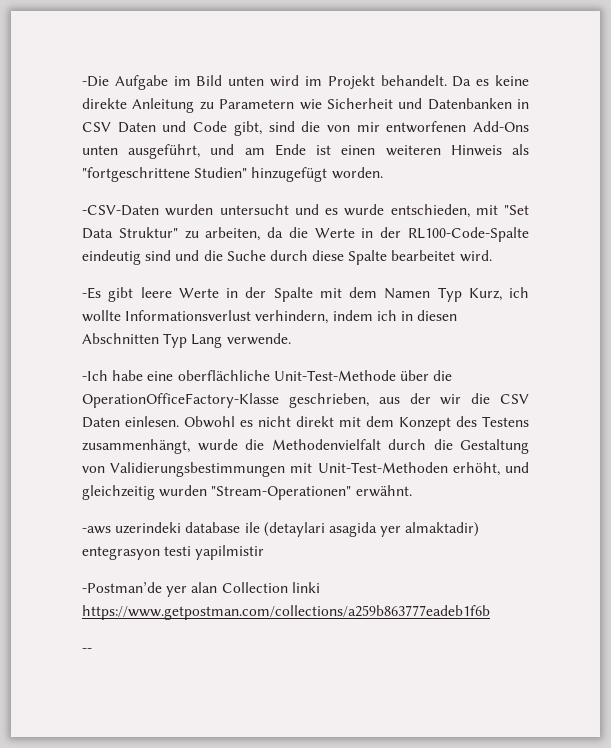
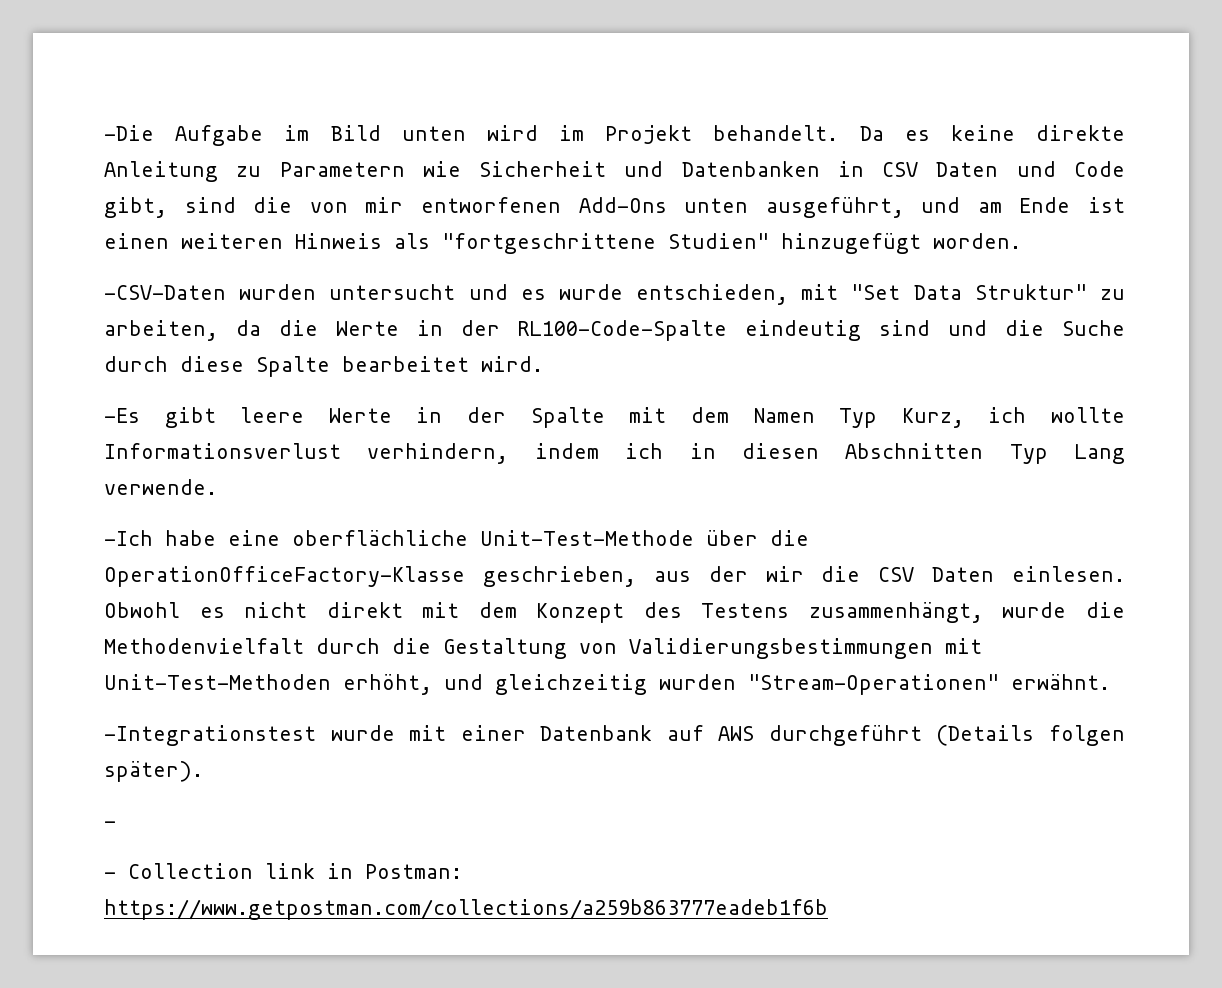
- -aws uzerindeki database ile (detaylari asagida yer almaktadir) entegrasyon testi yapilmistir
- -Postman’de yer alan Collection linki https://www.getpostman.com/collections/a259b863777eadeb1f6b
+ -Integrationstest wurde mit einer Datenbank auf AWS durchgeführt (Details folgen später).
+ -
+ - Collection link in Postman: https://www.getpostman.com/collections/a259b863777eadeb1f6b
- --

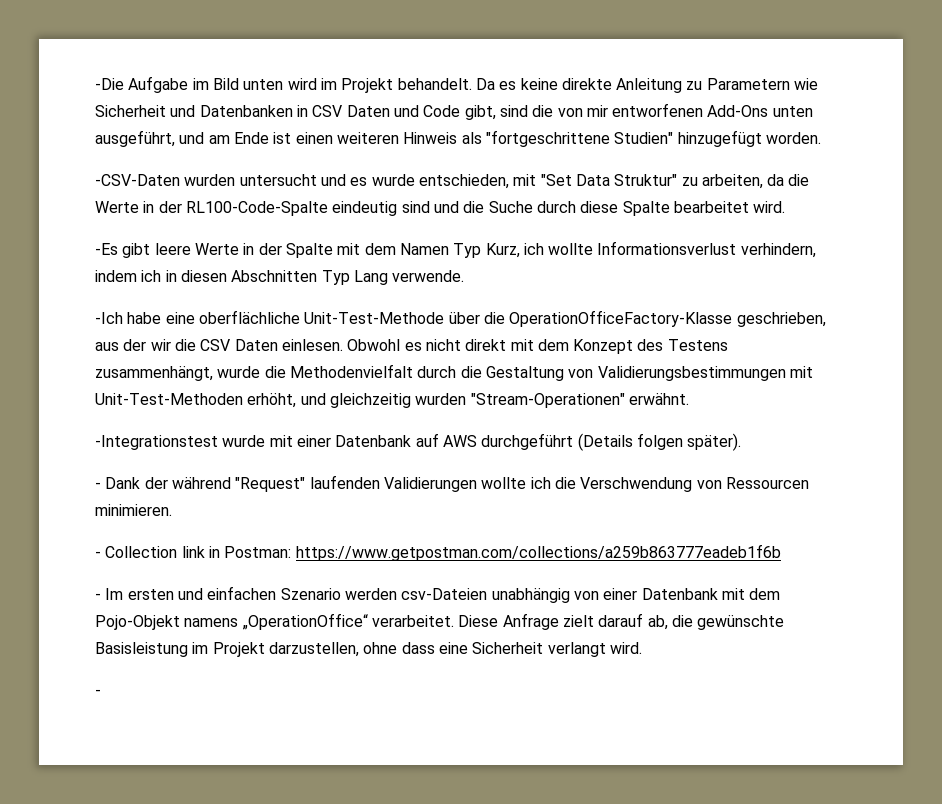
  -Integrationstest wurde mit einer Datenbank auf AWS durchgeführt (Details folgen später).
- -
+ - Dank der während "Request" laufenden Validierungen wollte ich die Verschwendung von Ressourcen minimieren.
+ - Im ersten und einfachen Szenario werden csv-Dateien unabhängig von einer Datenbank mit dem Pojo-Objekt namens „OperationOffice“ verarbeitet. Diese Anfrage zielt darauf ab, die gewünschte Basisleistung im Projekt darzustellen, ohne dass eine Sicherheit verlangt wird.
+ -

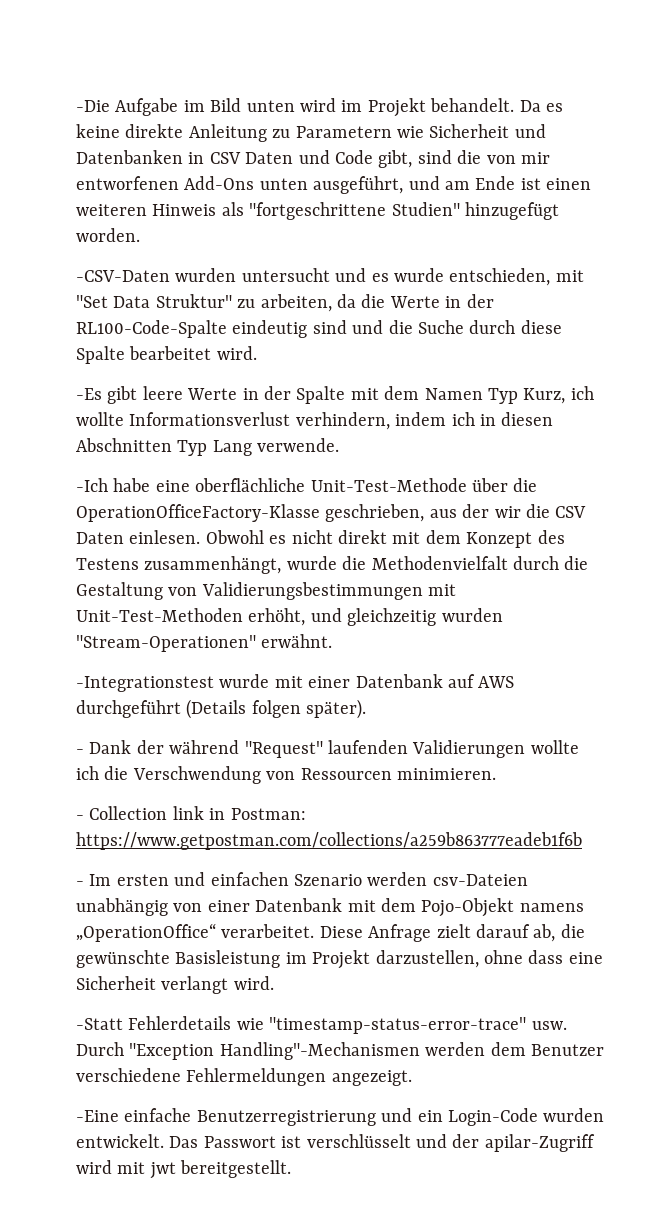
  Diese Anfrage zielt darauf ab, die gewünschte Basisleistung im Projekt darzustellen, ohne dass eine Sicherheit verlangt wird.
- -
+ -Statt Fehlerdetails wie "timestamp-status-error-trace" usw. Durch "Exception Handling"-Mechanismen werden dem Benutzer verschiedene Fehlermeldungen angezeigt.
+ -Eine einfache Benutzerregistrierung und ein Login-Code wurden entwickelt. Das Passwort ist verschlüsselt und der apilar-Zugriff wird mit jwt bereitgestellt.

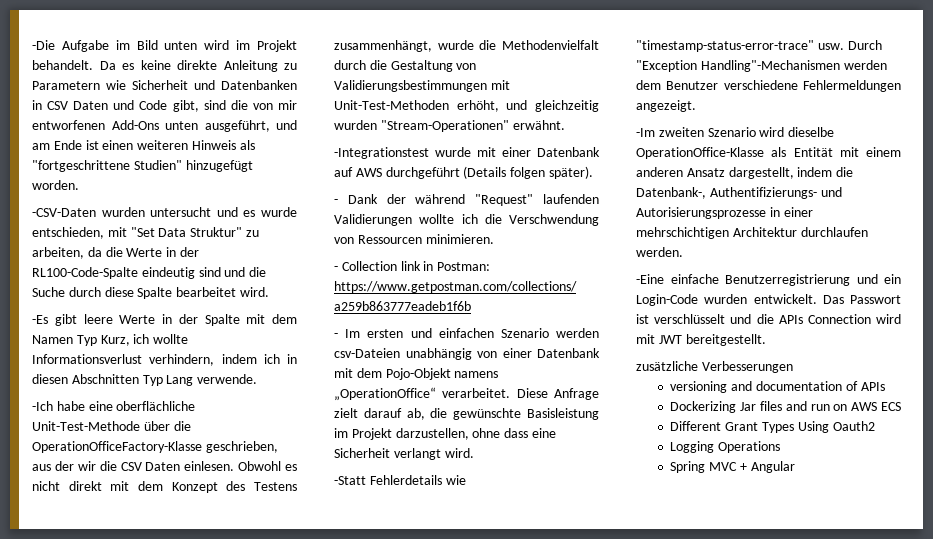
+ -Im zweiten Szenario wird dieselbe OperationOffice-Klasse als Entität mit einem anderen Ansatz dargestellt, indem die Datenbank-, Authentifizierungs- und Autorisierungsprozesse in einer mehrschichtigen Architektur durchlaufen werden.
- Das Passwort ist verschlüsselt und der apilar-Zugriff wird mit jwt bereitgestellt.
+ Das Passwort ist verschlüsselt und die APIs Connection wird mit JWT bereitgestellt.
+ zusätzliche Verbesserungen
+ versioning and documentation of APIs
+ Dockerizing Jar files and run on AWS ECS
+ Different Grant Types Using Oauth2
+ Logging Operations
+ Spring MVC + Angular

